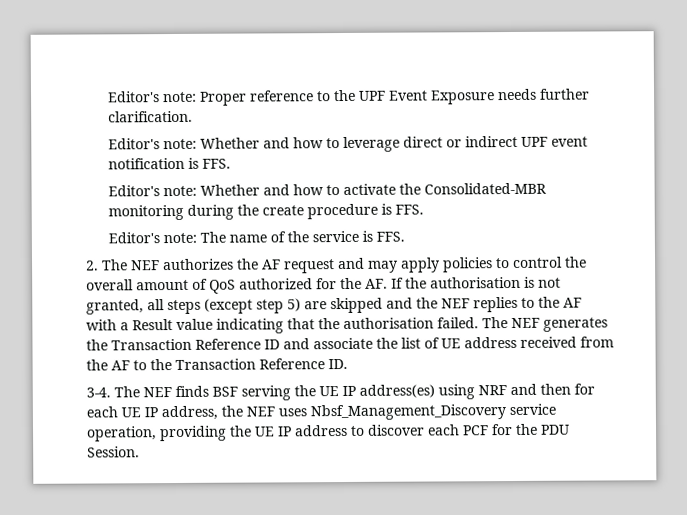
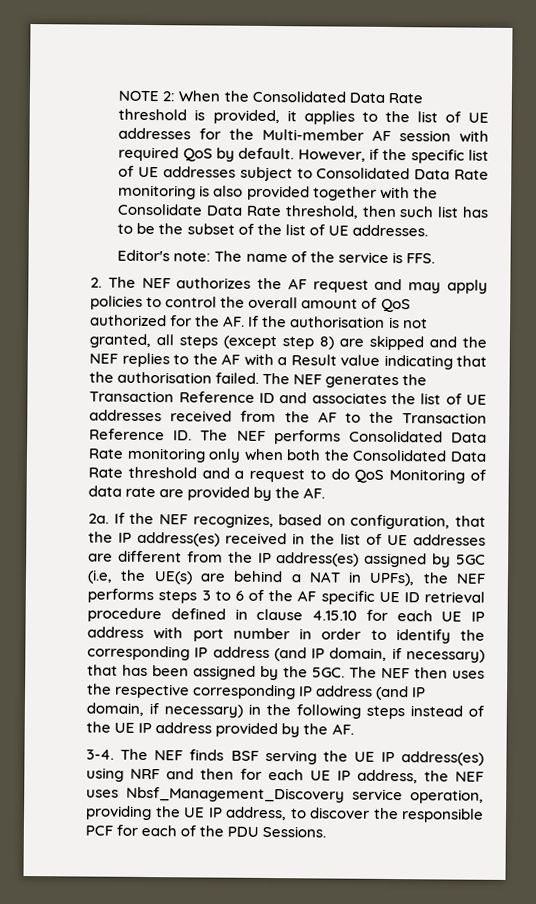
- Editor's note: Proper reference to the UPF Event Exposure needs further clarification.
- Editor's note: Whether and how to leverage direct or indirect UPF event notification is FFS.
- Editor's note: Whether and how to activate the Consolidated-MBR monitoring during the create procedure is FFS.
+ NOTE 2: When the Consolidated Data Rate threshold is provided, it applies to the list of UE addresses for the Multi-member AF session with required QoS by default. However, if the specific list of UE addresses subject to Consolidated Data Rate monitoring is also provided together with the Consolidate Data Rate threshold, then such list has to be the subset of the list of UE addresses.
- 2. The NEF authorizes the AF request and may apply policies to control the overall amount of QoS authorized for the AF. If the authorisation is not granted, all steps (except step 5) are skipped and the NEF replies to the AF with a Result value indicating that the authorisation failed.
+ 2. The NEF authorizes the AF request and may apply policies to control the overall amount of QoS authorized for the AF. If the authorisation is not granted, all steps (except step 8) are skipped and the NEF replies to the AF with a Result value indicating that the authorisation failed.
- The NEF generates the Transaction Reference ID and associate the list of UE address received from the AF to the Transaction Reference ID.
+ The NEF generates the Transaction Reference ID and associates the list of UE addresses received from the AF to the Transaction Reference ID. The NEF performs Consolidated Data Rate monitoring only when both the Consolidated Data Rate threshold and a request to do QoS Monitoring of data rate are provided by the AF.
+ 2a. If the NEF recognizes, based on configuration, that the IP address(es) received in the list of UE addresses are different from the IP address(es) assigned by 5GC (i.e, the UE(s) are behind a NAT in UPFs), the NEF performs steps 3 to 6 of the AF specific UE ID retrieval procedure defined in clause 4.15.10 for each UE IP address with port number in order to identify the corresponding IP address (and IP domain, if necessary) that has been assigned by the 5GC. The NEF then uses the respective corresponding IP address (and IP domain, if necessary) in the following steps instead of the UE IP address provided by the AF.
- The NEF finds BSF serving the UE IP address(es) using NRF and then for each UE IP address, the NEF uses Nbsf_Management_Discovery service operation, providing the UE IP address to discover each PCF for the PDU Session.
+ The NEF finds BSF serving the UE IP address(es) using NRF and then for each UE IP address, the NEF uses Nbsf_Management_Discovery service operation, providing the UE IP address, to discover the responsible PCF for each of the PDU Sessions.

